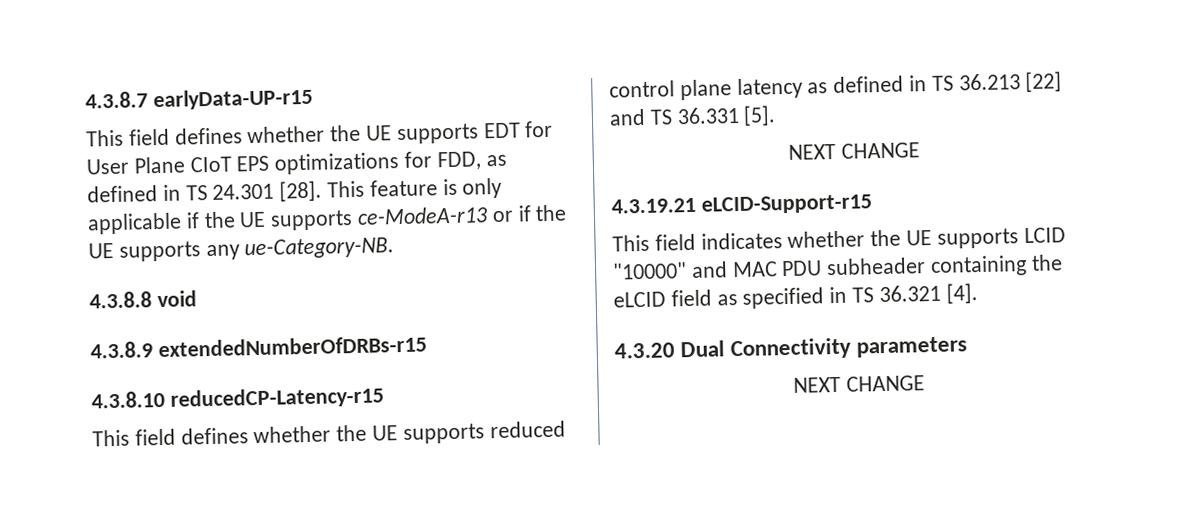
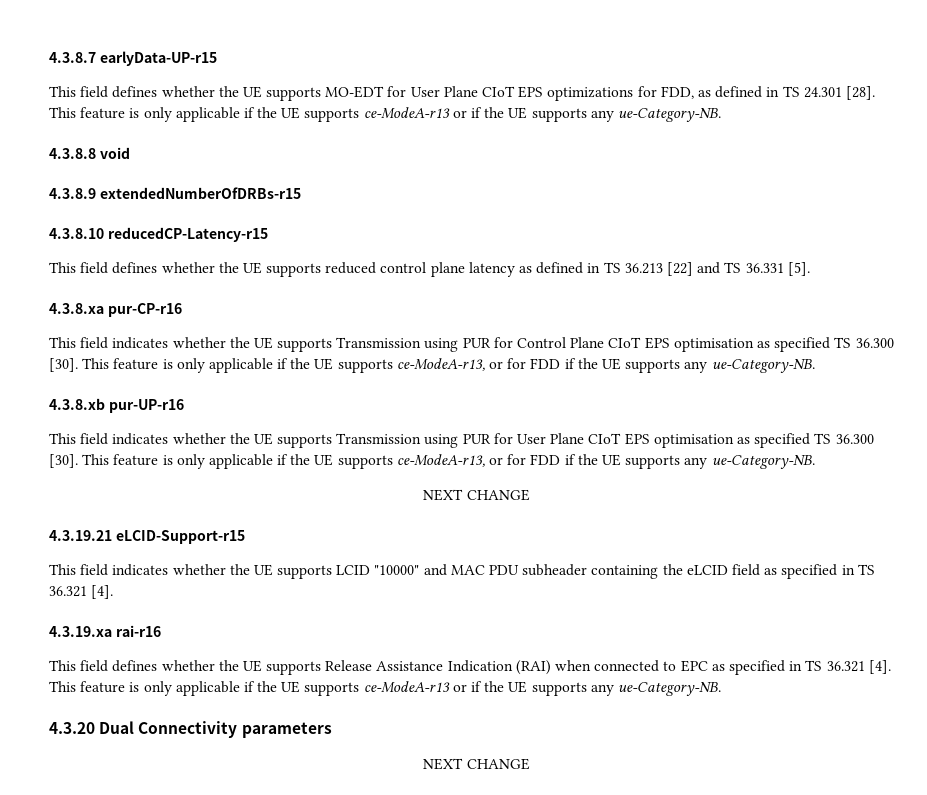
- This field defines whether the UE supports EDT for User Plane CIoT EPS optimizations for FDD, as defined in TS 24.301 [28].
+ This field defines whether the UE supports MO-EDT for User Plane CIoT EPS optimizations for FDD, as defined in TS 24.301 [28].
+ 4.3.8.xa pur-CP-r16
+ This field indicates whether the UE supports Transmission using PUR for Control Plane CIoT EPS optimisation as specified TS 36.300 [30]. This feature is only applicable if the UE supports ce-ModeA-r13, or for FDD if the UE supports any ue-Category-NB.
+ 4.3.8.xb pur-UP-r16
+ This field indicates whether the UE supports Transmission using PUR for User Plane CIoT EPS optimisation as specified TS 36.300 [30]. This feature is only applicable if the UE supports ce-ModeA-r13, or for FDD if the UE supports any ue-Category-NB.
+ 4.3.19.xa rai-r16
+ This field defines whether the UE supports Release Assistance Indication (RAI) when connected to EPC as specified in TS 36.321 [4]. This feature is only applicable if the UE supports ce-ModeA-r13 or if the UE supports any ue-Category-NB.

